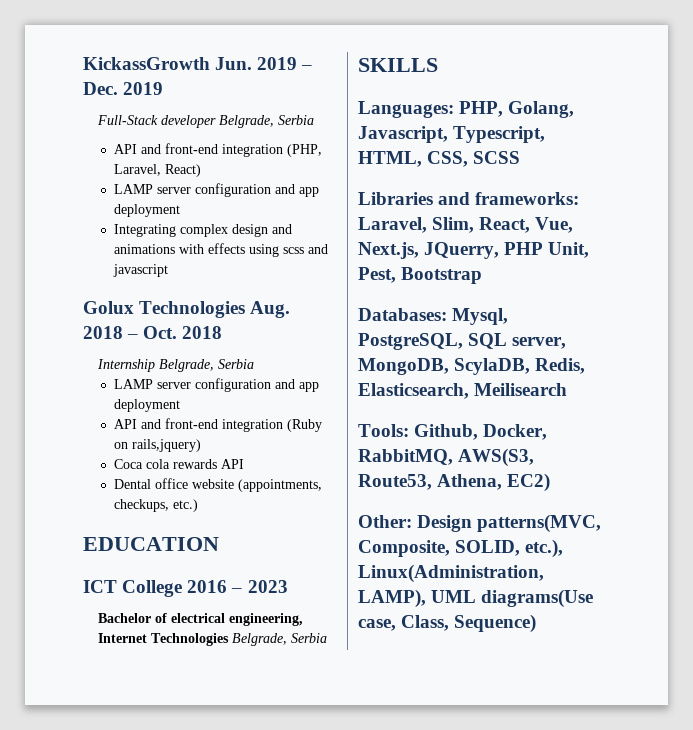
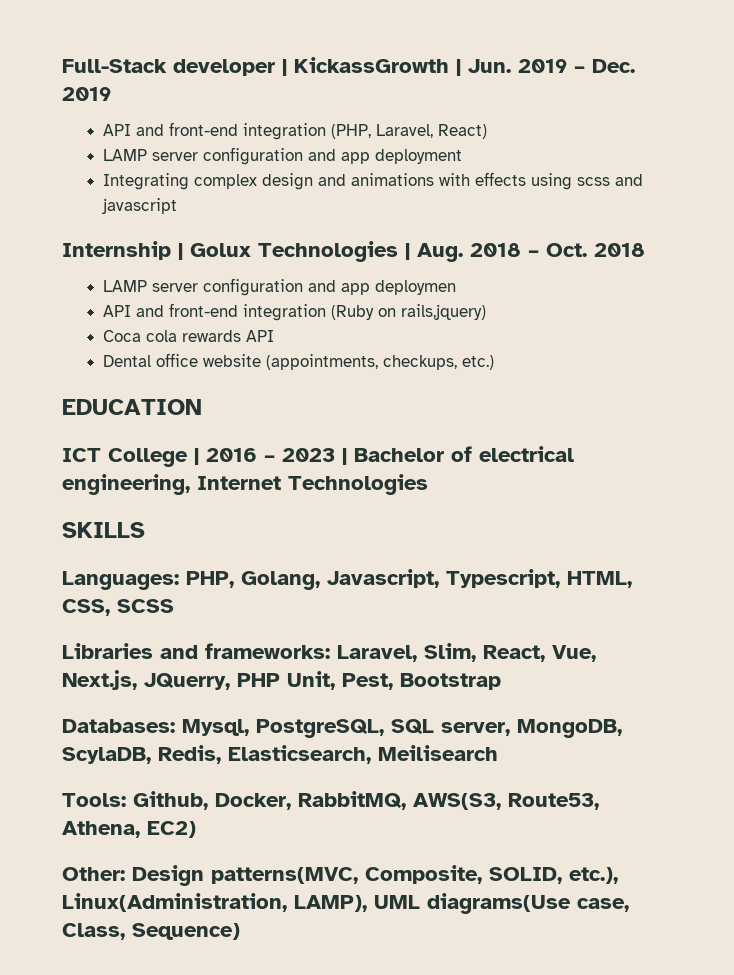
- KickassGrowth Jun. 2019 – Dec. 2019
+ Full-Stack developer | KickassGrowth | Jun. 2019 – Dec. 2019
- Full-Stack developer Belgrade, Serbia
- Golux Technologies Aug. 2018 – Oct. 2018
+ Internship | Golux Technologies | Aug. 2018 – Oct. 2018
- Internship Belgrade, Serbia
- LAMP server configuration and app deployment
+ LAMP server configuration and app deploymen
- ICT College 2016 – 2023
- Bachelor of electrical engineering, Internet Technologies Belgrade, Serbia
+ ICT College | 2016 – 2023 | Bachelor of electrical engineering, Internet Technologies

